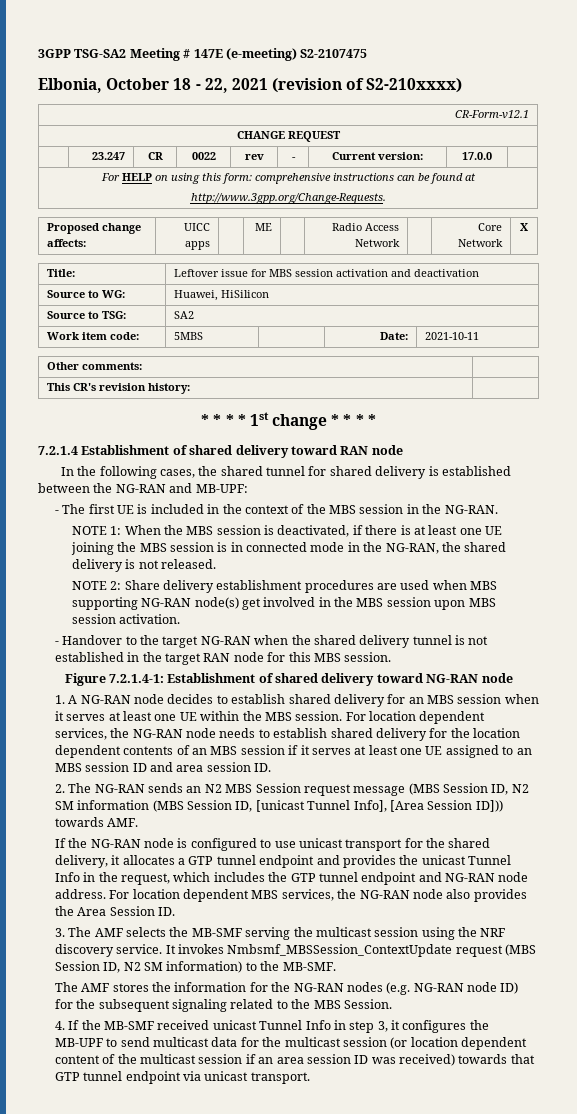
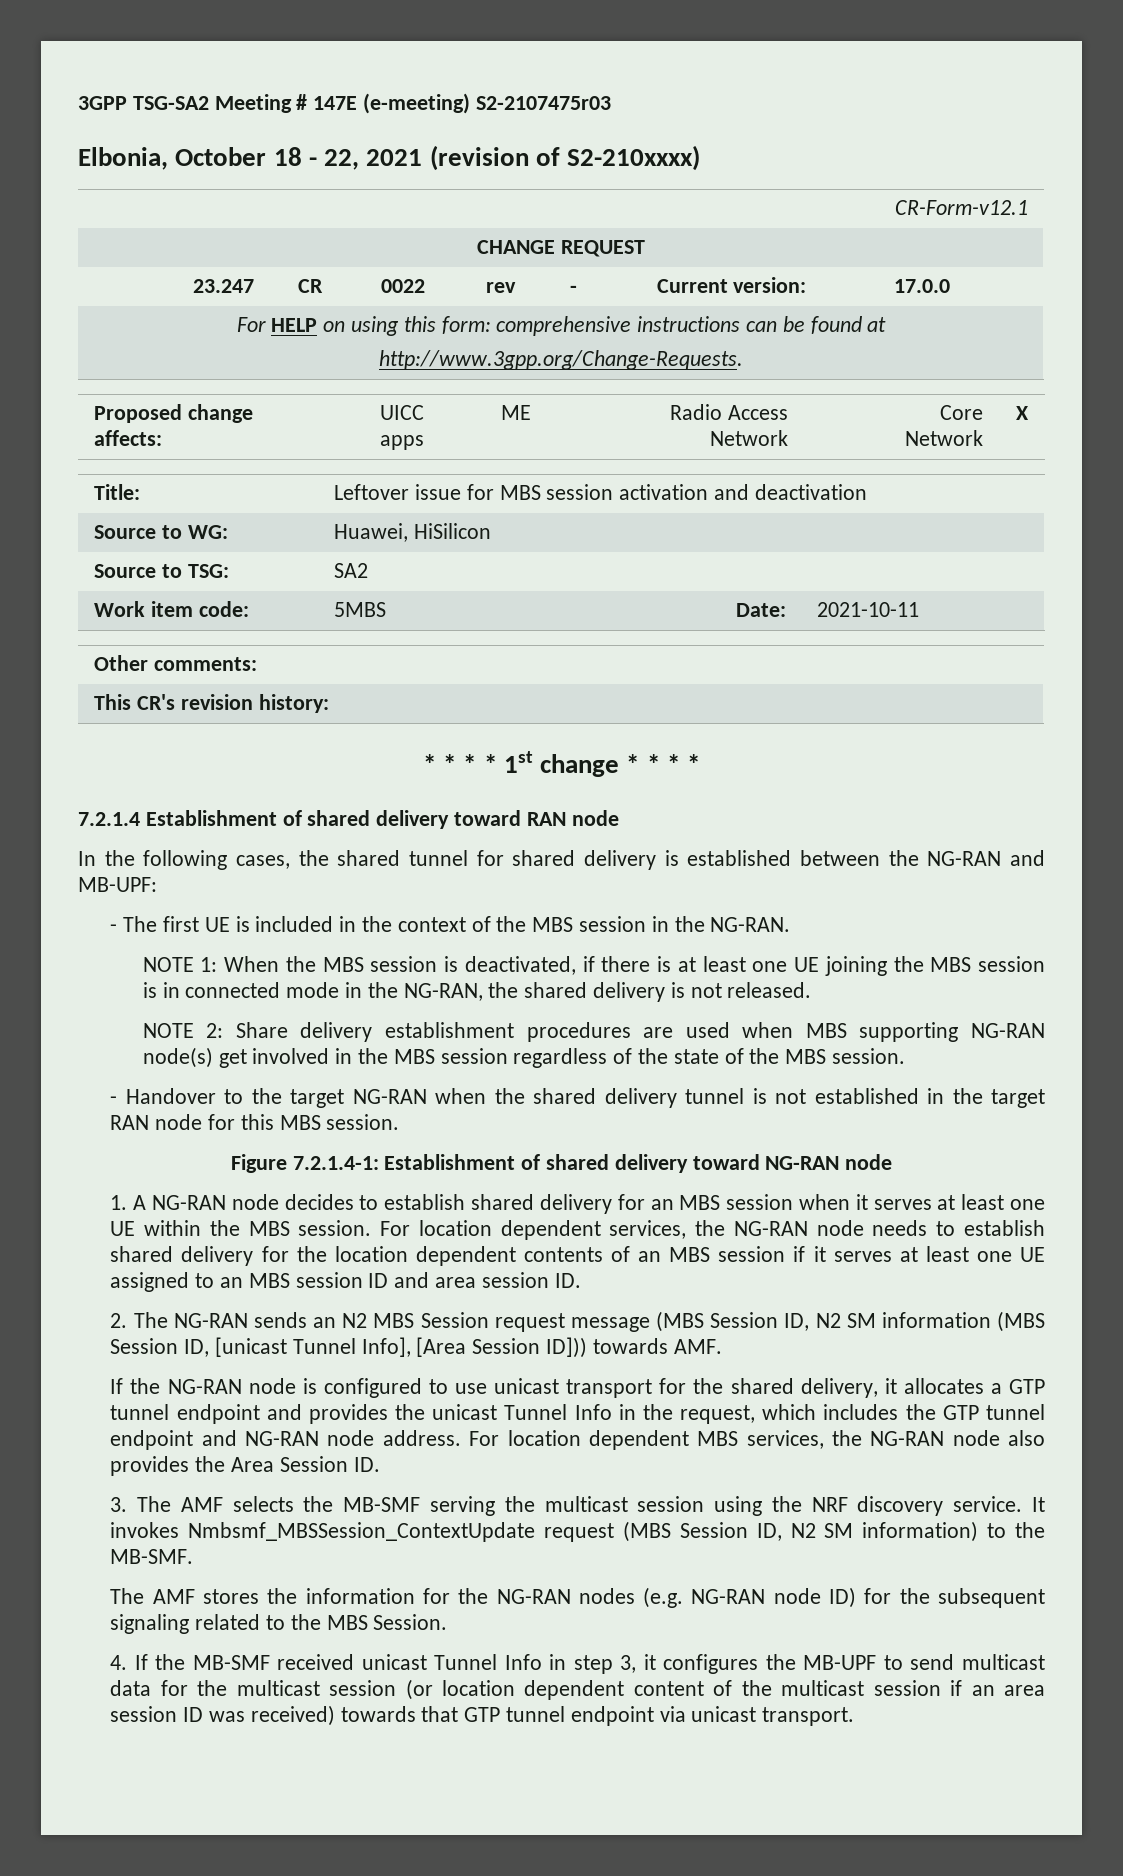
- 3GPP TSG-SA2 Meeting # 147E (e-meeting) S2-2107475
+ 3GPP TSG-SA2 Meeting # 147E (e-meeting) S2-2107475r03
- NOTE 2: Share delivery establishment procedures are used when MBS supporting NG-RAN node(s) get involved in the MBS session upon MBS session activation.
+ NOTE 2: Share delivery establishment procedures are used when MBS supporting NG-RAN node(s) get involved in the MBS session regardless of the state of the MBS session.

